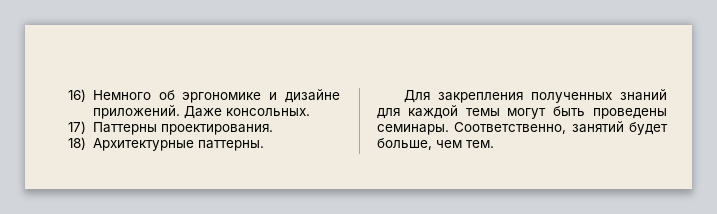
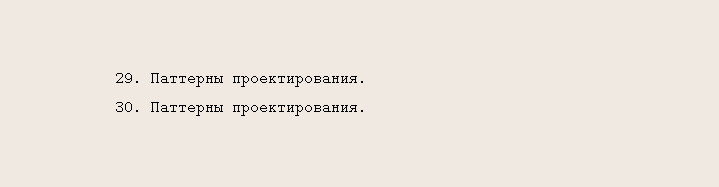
- 16) Немного об эргономике и дизайне приложений. Даже консольных.
- 17) Паттерны проектирования.
- 18) Архитектурные паттерны.
- Для закрепления полученных знаний для каждой темы могут быть проведены семинары. Соответственно, занятий будет больше, чем тем.
+ 29. Паттерны проектирования.
+ 30. Паттерны проектирования.

